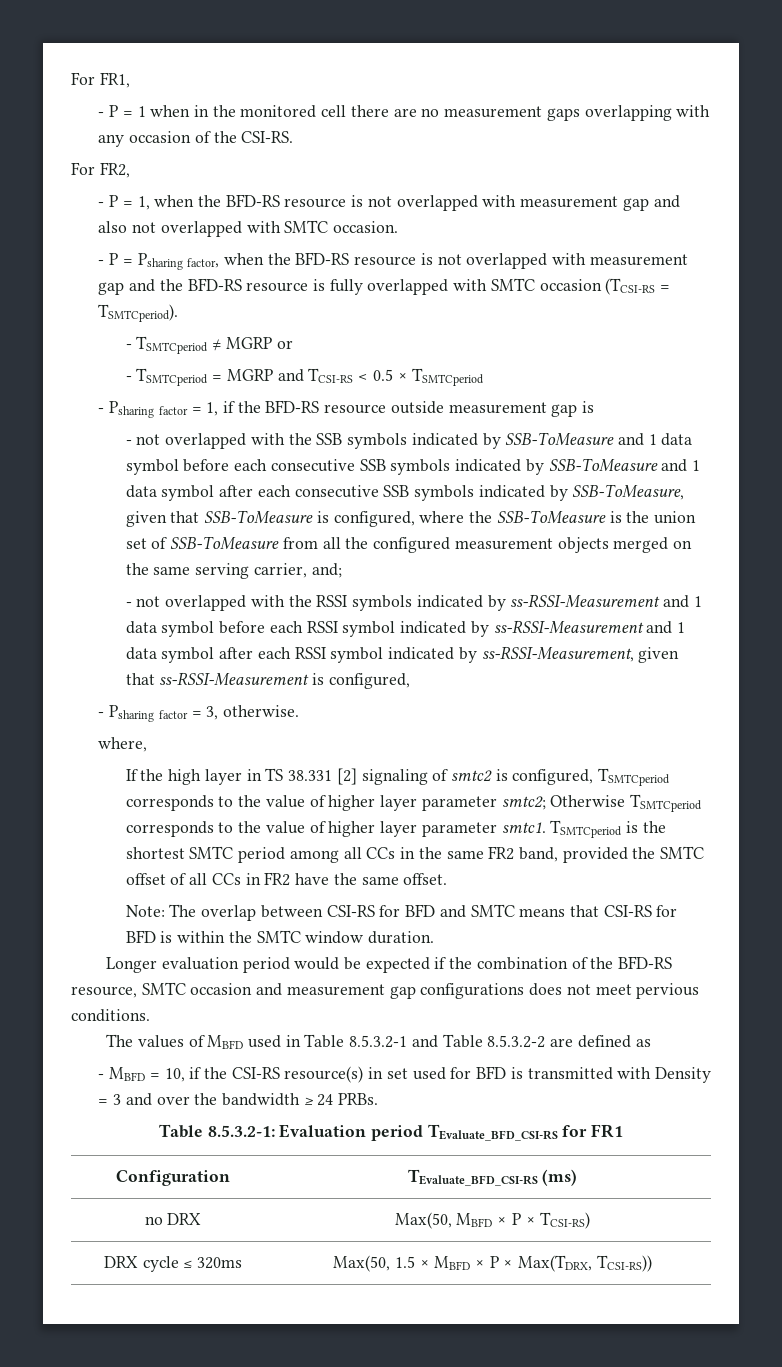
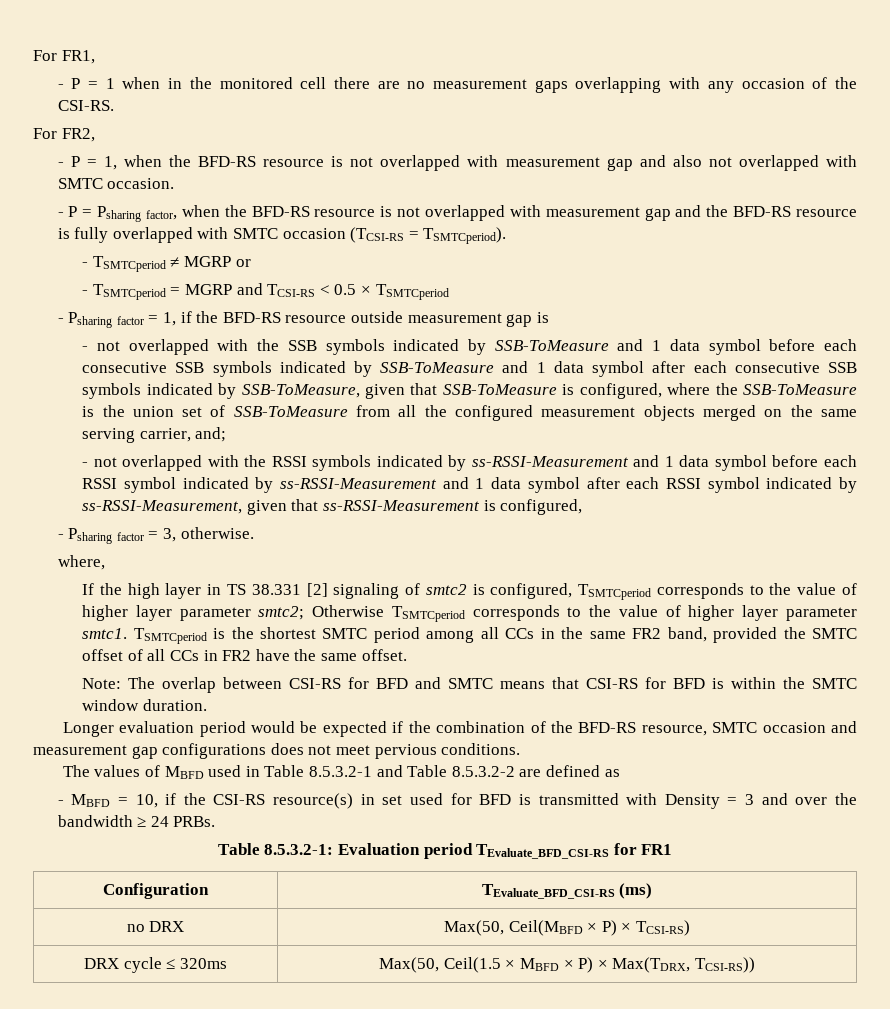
- no DRX | Max(50, MBFD × P × TCSI-RS)
+ no DRX | Max(50, Ceil(MBFD × P) × TCSI-RS)
- DRX cycle ≤ 320ms | Max(50, 1.5 × MBFD × P × Max(TDRX, TCSI-RS))
+ DRX cycle ≤ 320ms | Max(50, Ceil(1.5 × MBFD × P) × Max(TDRX, TCSI-RS))

